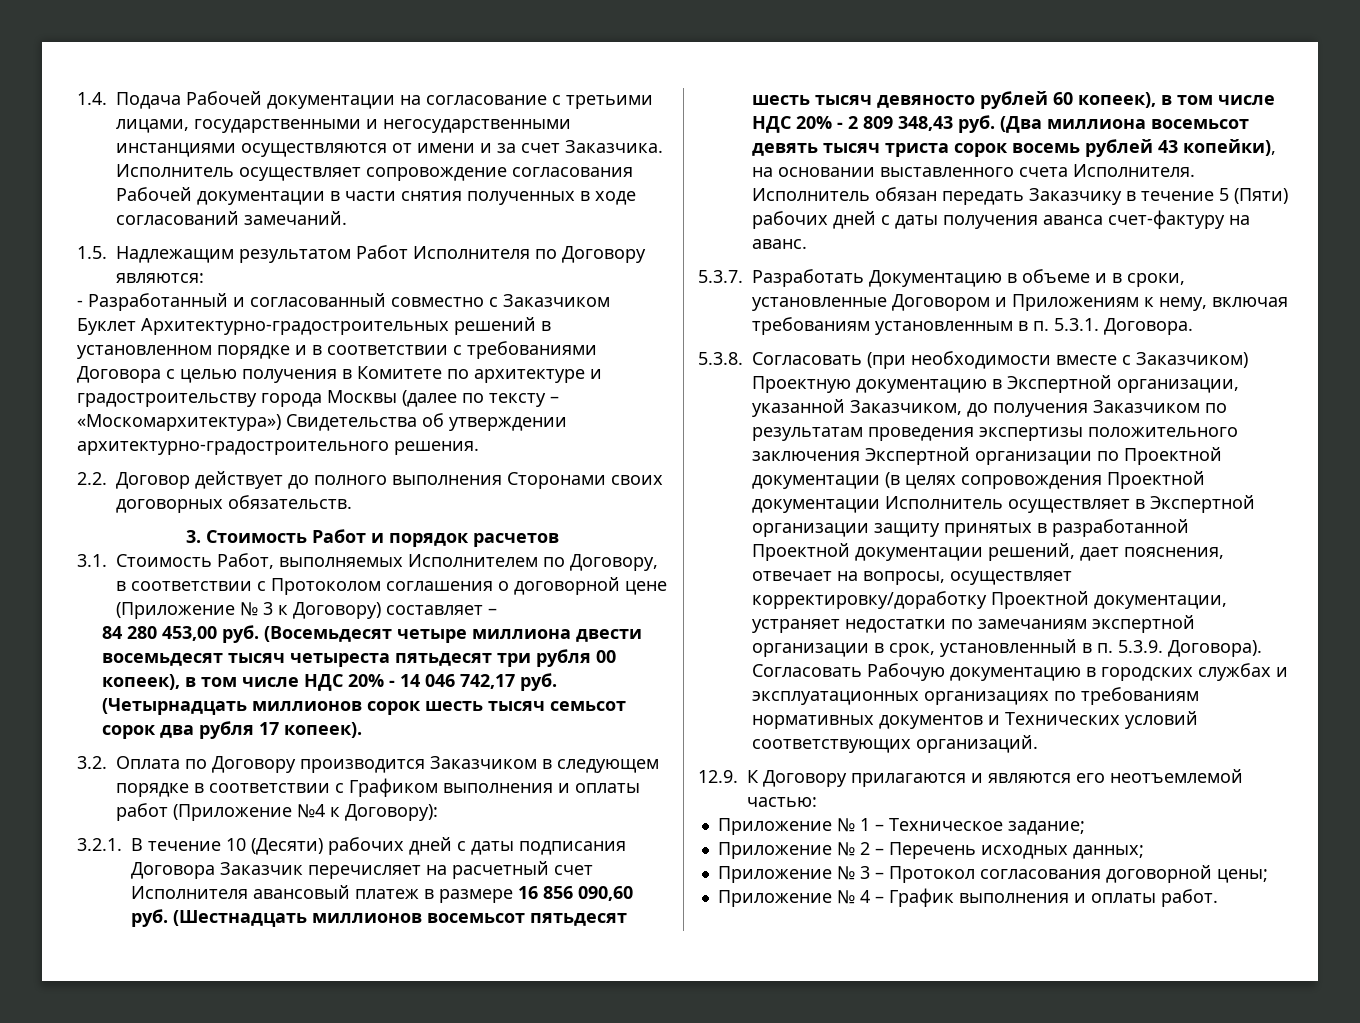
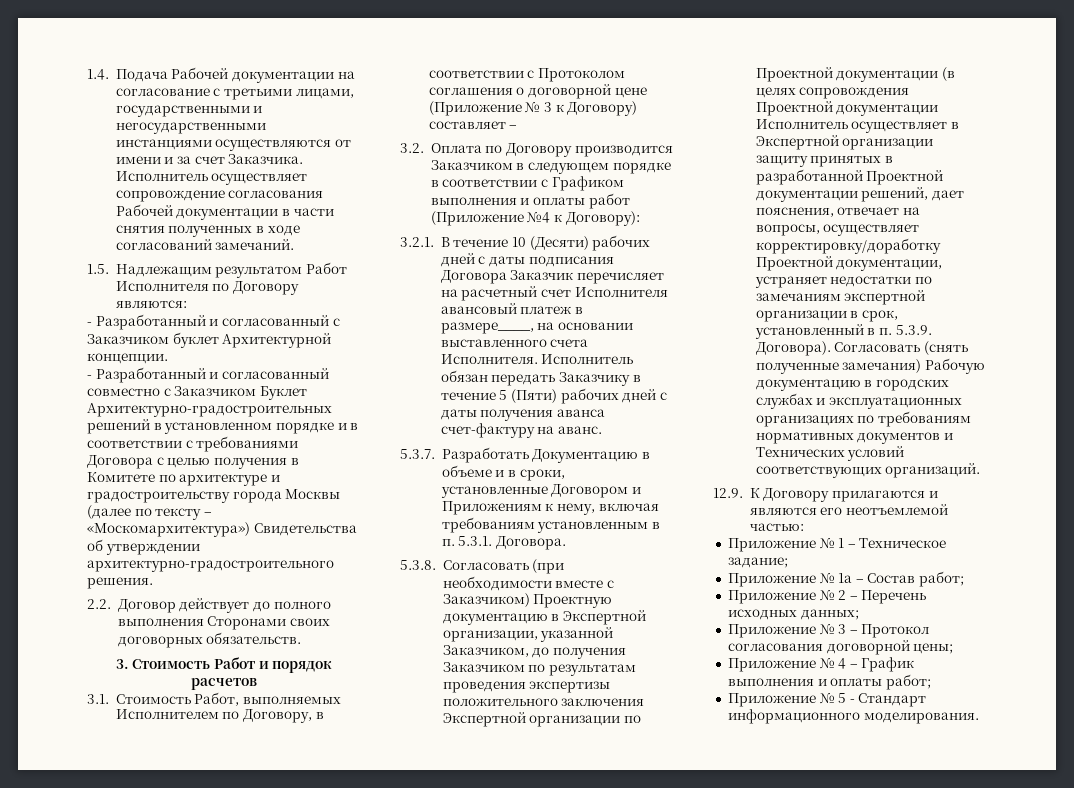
+ - Разработанный и согласованный с Заказчиком буклет Архитектурной концепции.
- 84 280 453,00 руб. (Восемьдесят четыре миллиона двести восемьдесят тысяч четыреста пятьдесят три рубля 00 копеек), в том числе НДС 20% - 14 046 742,17 руб. (Четырнадцать миллионов сорок шесть тысяч семьсот сорок два рубля 17 копеек).
- 3.2.1. В течение 10 (Десяти) рабочих дней с даты подписания Договора Заказчик перечисляет на расчетный счет Исполнителя авансовый платеж в размере 16 856 090,60 руб. (Шестнадцать миллионов восемьсот пятьдесят шесть тысяч девяносто рублей 60 копеек), в том числе НДС 20% - 2 809 348,43 руб. (Два миллиона восемьсот девять тысяч триста сорок восемь рублей 43 копейки), на основании выставленного счета Исполнителя.
+ 3.2.1. В течение 10 (Десяти) рабочих дней с даты подписания Договора Заказчик перечисляет на расчетный счет Исполнителя авансовый платеж в размере____, на основании выставленного счета Исполнителя.
- Согласовать Рабочую документацию в городских службах и эксплуатационных организациях по требованиям нормативных документов и Технических условий соответствующих организаций.
+ Согласовать (снять полученные замечания) Рабочую документацию в городских службах и эксплуатационных организациях по требованиям нормативных документов и Технических условий соответствующих организаций.
+ Приложение № 1а – Состав работ;
- Приложение № 4 – График выполнения и оплаты работ.
+ Приложение № 4 – График выполнения и оплаты работ;
+ Приложение № 5 - Стандарт информационного моделирования.

